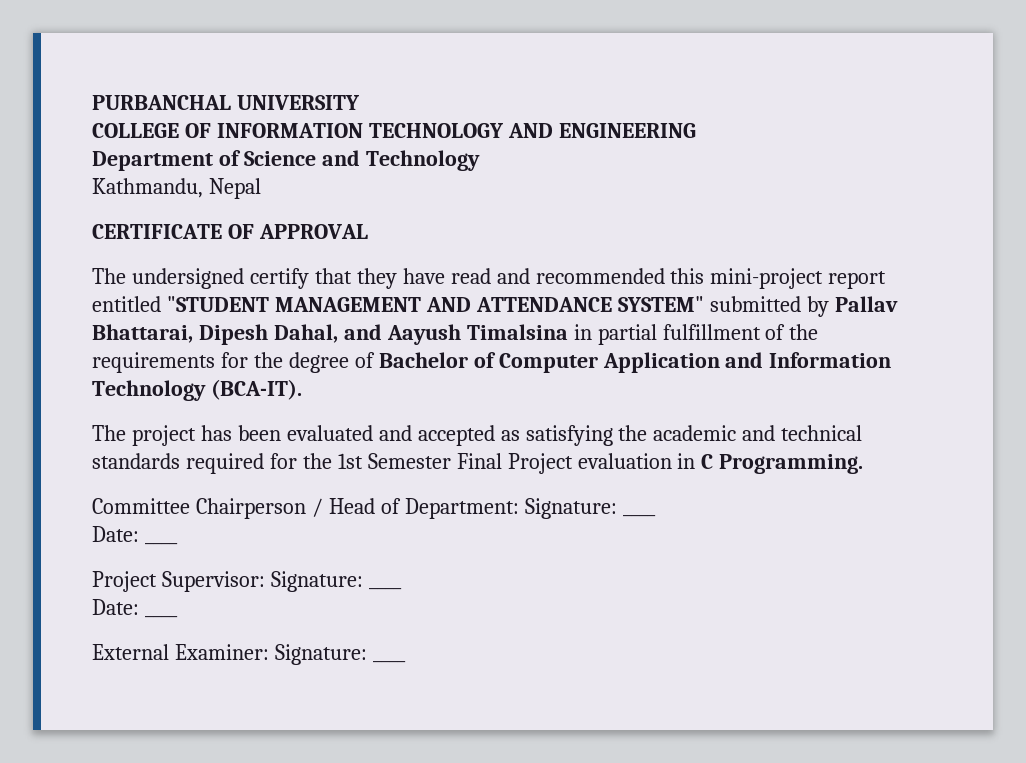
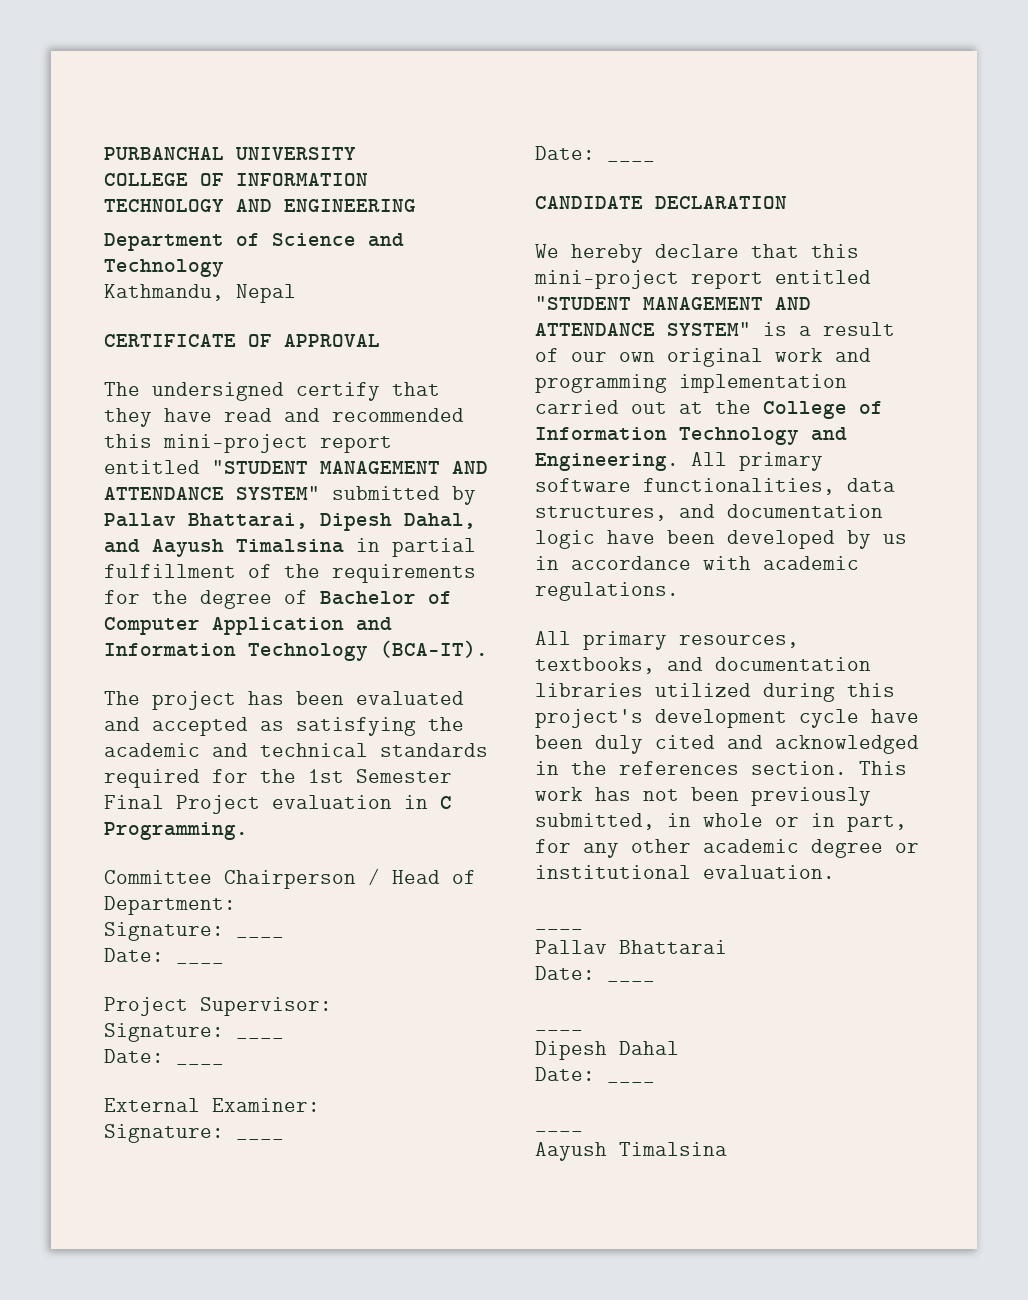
- Committee Chairperson / Head of Department: Signature: ____
+ Committee Chairperson / Head of Department:
+ Signature: ____
- Project Supervisor: Signature: ____
+ Project Supervisor:
+ Signature: ____
- External Examiner: Signature: ____
+ External Examiner:
+ Signature: ____
+ Date: ____
+ CANDIDATE DECLARATION
+ We hereby declare that this mini-project report entitled "STUDENT MANAGEMENT AND ATTENDANCE SYSTEM" is a result of our own original work and programming implementation carried out at the College of Information Technology and Engineering. All primary software functionalities, data structures, and documentation logic have been developed by us in accordance with academic regulations.
+ All primary resources, textbooks, and documentation libraries utilized during this project's development cycle have been duly cited and acknowledged in the references section. This work has not been previously submitted, in whole or in part, for any other academic degree or institutional evaluation.
+ ____
+ Pallav Bhattarai
+ Date: ____
+ ____
+ Dipesh Dahal
+ Date: ____
+ ____
+ Aayush Timalsina

